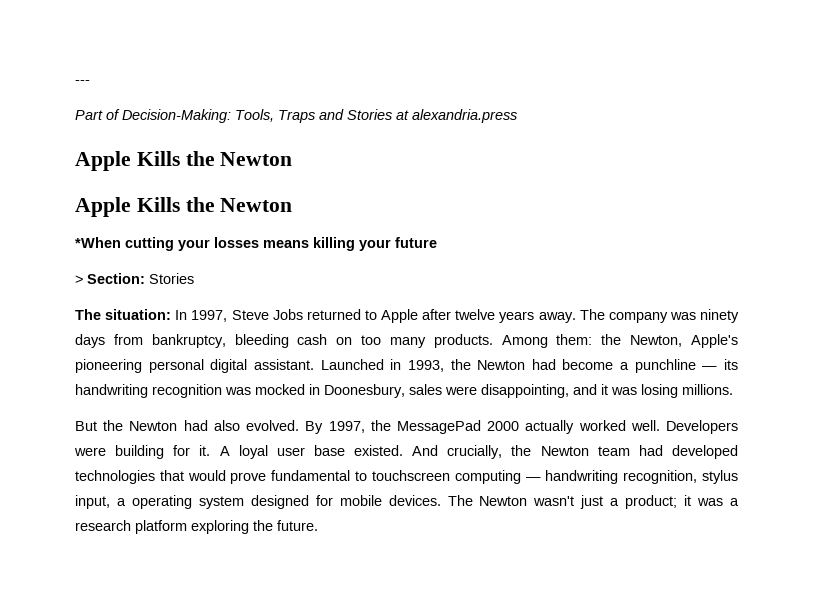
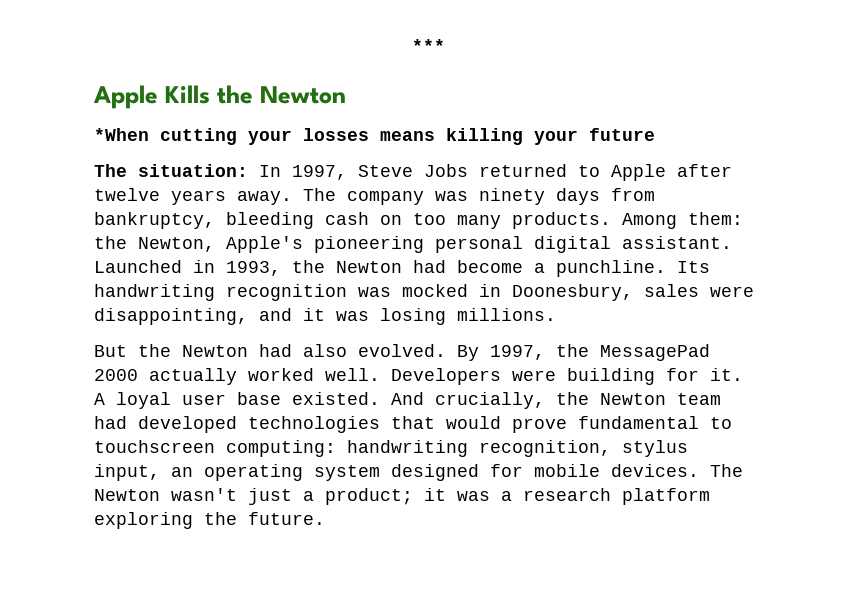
- ---
- Part of Decision-Making: Tools, Traps and Stories at alexandria.press
- Apple Kills the Newton
+ ***
- > Section: Stories
- Launched in 1993, the Newton had become a punchline — its handwriting recognition was mocked in Doonesbury, sales were disappointing, and it was losing millions.
+ Launched in 1993, the Newton had become a punchline. Its handwriting recognition was mocked in Doonesbury, sales were disappointing, and it was losing millions.
- And crucially, the Newton team had developed technologies that would prove fundamental to touchscreen computing — handwriting recognition, stylus input, a operating system designed for mobile devices.
+ And crucially, the Newton team had developed technologies that would prove fundamental to touchscreen computing: handwriting recognition, stylus input, an operating system designed for mobile devices.

